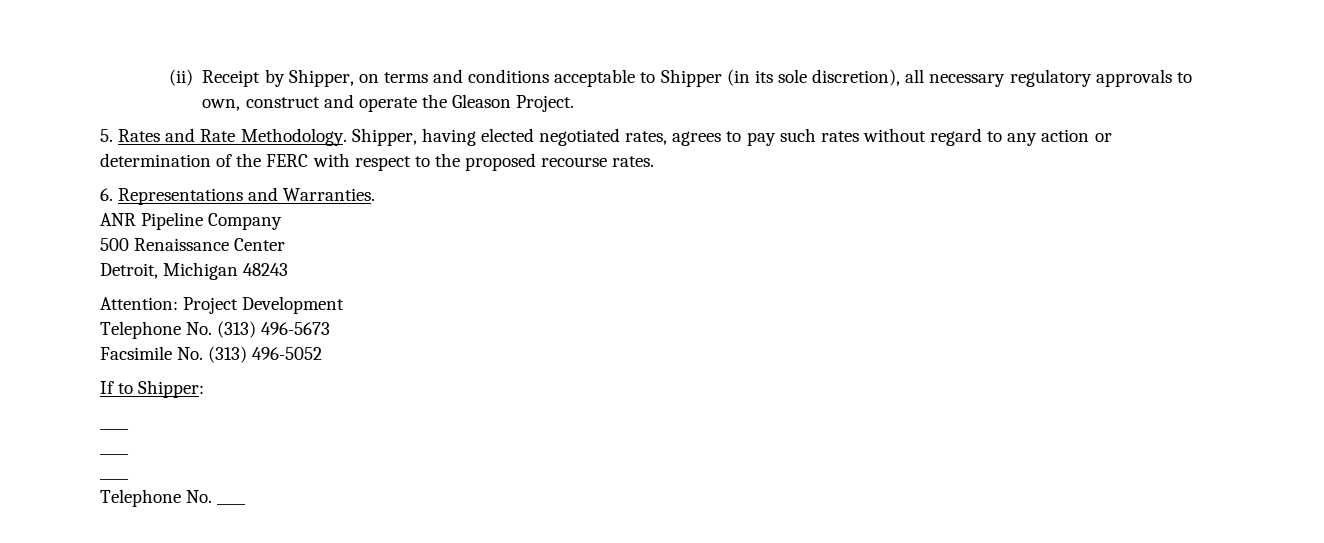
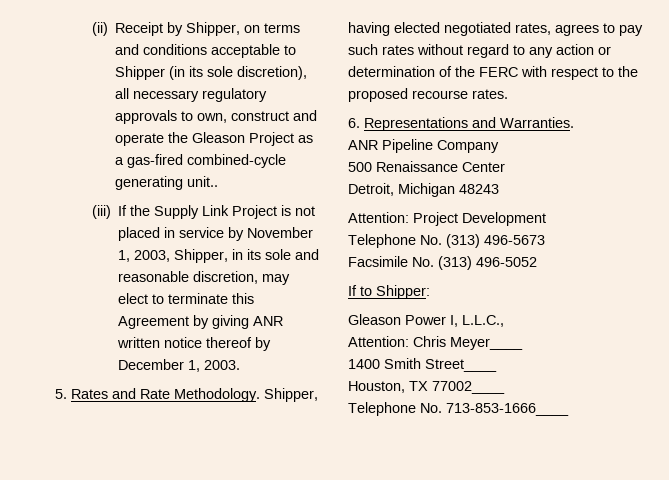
- (ii) Receipt by Shipper, on terms and conditions acceptable to Shipper (in its sole discretion), all necessary regulatory approvals to own, construct and operate the Gleason Project.
+ (ii) Receipt by Shipper, on terms and conditions acceptable to Shipper (in its sole discretion), all necessary regulatory approvals to own, construct and operate the Gleason Project as a gas-fired combined-cycle generating unit..
+ (iii) If the Supply Link Project is not placed in service by November 1, 2003, Shipper, in its sole and reasonable discretion, may elect to terminate this Agreement by giving ANR written notice thereof by December 1, 2003.
  If to Shipper:
- ____
- ____
- ____
- Telephone No. ____
+ Gleason Power I, L.L.C.,
+ Attention: Chris Meyer____
+ 1400 Smith Street____
+ Houston, TX 77002____
+ Telephone No. 713-853-1666____

